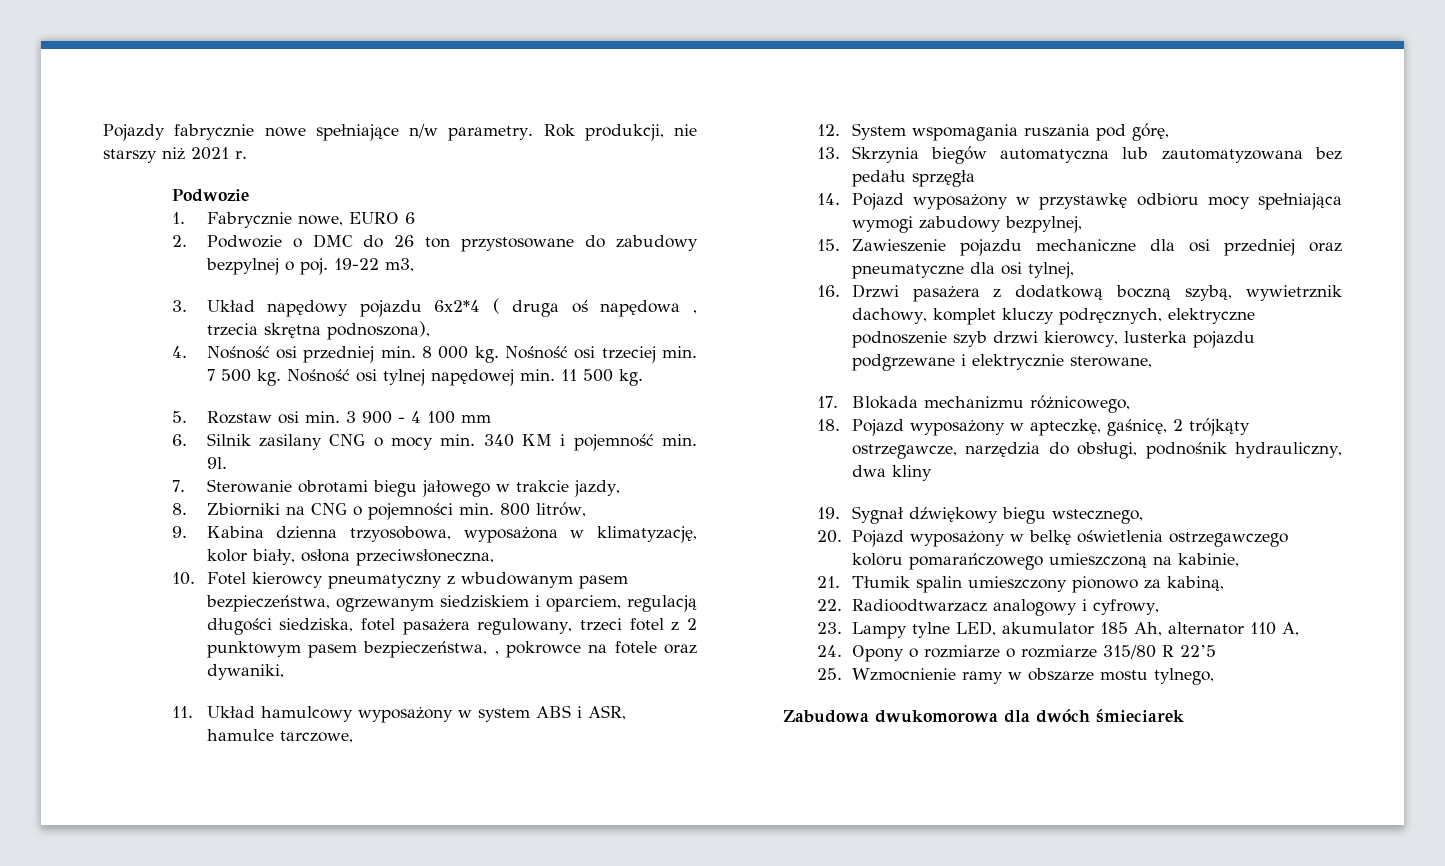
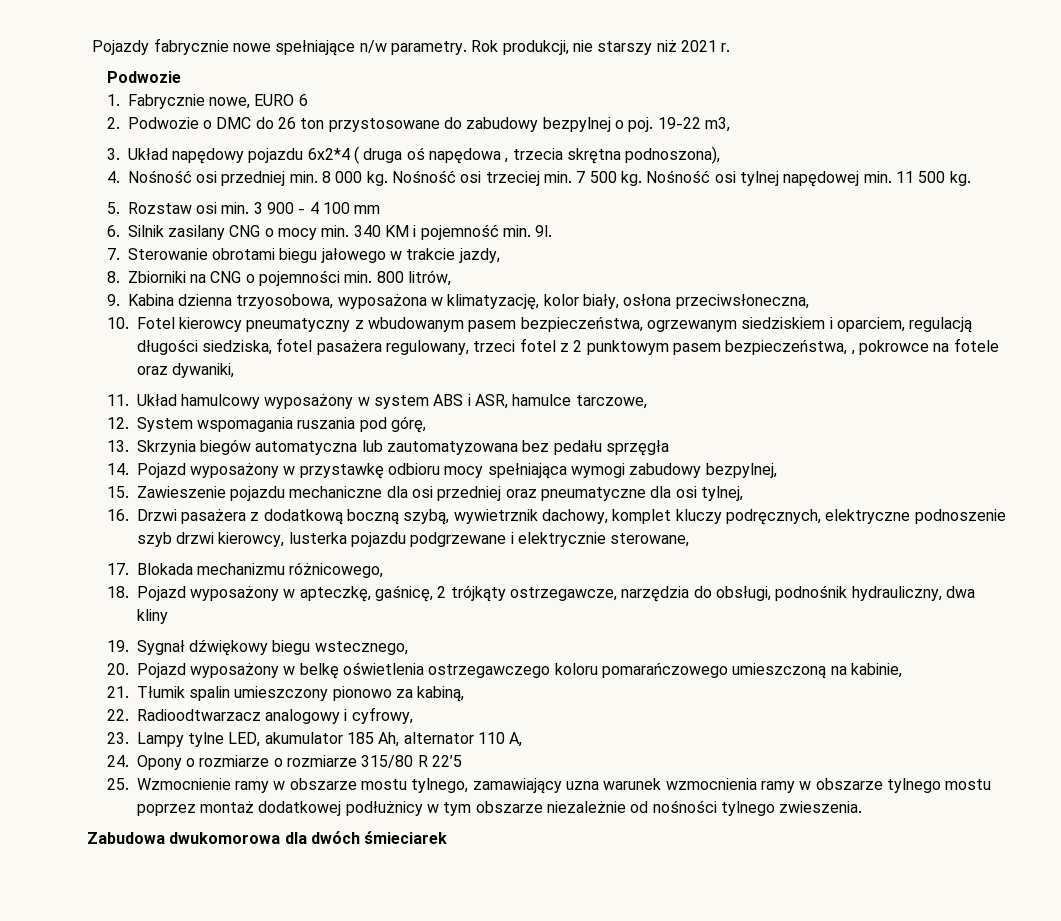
- 25. Wzmocnienie ramy w obszarze mostu tylnego,
+ 25. Wzmocnienie ramy w obszarze mostu tylnego, zamawiający uzna warunek wzmocnienia ramy w obszarze tylnego mostu poprzez montaż dodatkowej podłużnicy w tym obszarze niezależnie od nośności tylnego zwieszenia.

